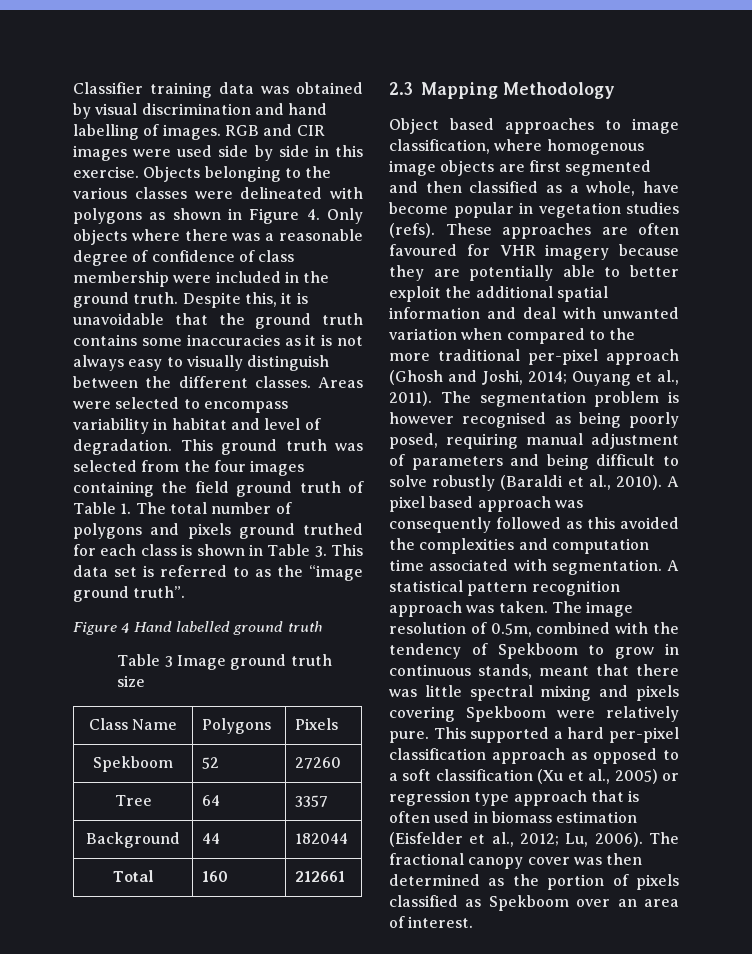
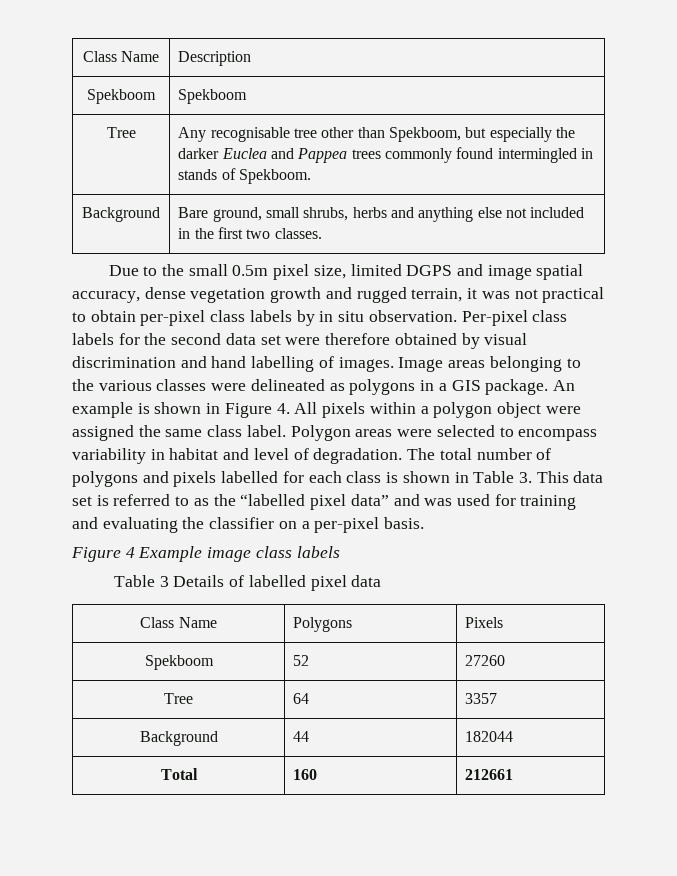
- Classifier training data was obtained by visual discrimination and hand labelling of images.
+ Class Name | Description
+ Spekboom | Spekboom
+ Tree | Any recognisable tree other than Spekboom, but especially the darker Euclea and Pappea trees commonly found intermingled in stands of Spekboom.
+ Background | Bare ground, small shrubs, herbs and anything else not included in the first two classes.
+ Due to the small 0.5m pixel size, limited DGPS and image spatial accuracy, dense vegetation growth and rugged terrain, it was not practical to obtain per-pixel class labels by in situ observation. Per-pixel class labels for the second data set were therefore obtained by visual discrimination and hand labelling of images.
- RGB and CIR images were used side by side in this exercise. Objects belonging to the various classes were delineated with polygons as shown in Figure 4. Only objects where there was a reasonable degree of confidence of class membership were included in the ground truth. Despite this, it is unavoidable that the ground truth contains some inaccuracies as it is not always easy to visually distinguish between the different classes. Areas were selected to encompass variability in habitat and level of degradation.
+ Image areas belonging to the various classes were delineated as polygons in a GIS package. An example is shown in Figure 4. All pixels within a polygon object were assigned the same class label. Polygon areas were selected to encompass variability in habitat and level of degradation.
- This ground truth was selected from the four images containing the field ground truth of Table 1. The total number of polygons and pixels ground truthed for each class is shown in Table 3. This data set is referred to as the “image ground truth”.
- Figure 4 Hand labelled ground truth
- Table 3 Image ground truth size
+ The total number of polygons and pixels labelled for each class is shown in Table 3. This data set is referred to as the “labelled pixel data” and was used for training and evaluating the classifier on a per-pixel basis.
+ Figure 4 Example image class labels
+ Table 3 Details of labelled pixel data
- 2.3 Mapping Methodology
- Object based approaches to image classification, where homogenous image objects are first segmented and then classified as a whole, have become popular in vegetation studies (refs). These approaches are often favoured for VHR imagery because they are potentially able to better exploit the additional spatial information and deal with unwanted variation when compared to the more traditional per-pixel approach (Ghosh and Joshi, 2014; Ouyang et al., 2011). The segmentation problem is however recognised as being poorly posed, requiring manual adjustment of parameters and being difficult to solve robustly (Baraldi et al., 2010). A pixel based approach was consequently followed as this avoided the complexities and computation time associated with segmentation. A statistical pattern recognition approach was taken. The image resolution of 0.5m, combined with the tendency of Spekboom to grow in continuous stands, meant that there was little spectral mixing and pixels covering Spekboom were relatively pure. This supported a hard per-pixel classification approach as opposed to a soft classification (Xu et al., 2005) or regression type approach that is often used in biomass estimation (Eisfelder et al., 2012; Lu, 2006). The fractional canopy cover was then determined as the portion of pixels classified as Spekboom over an area of interest.

